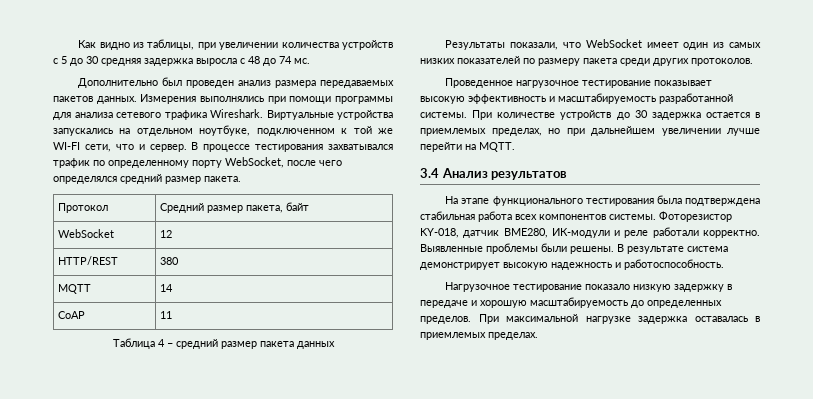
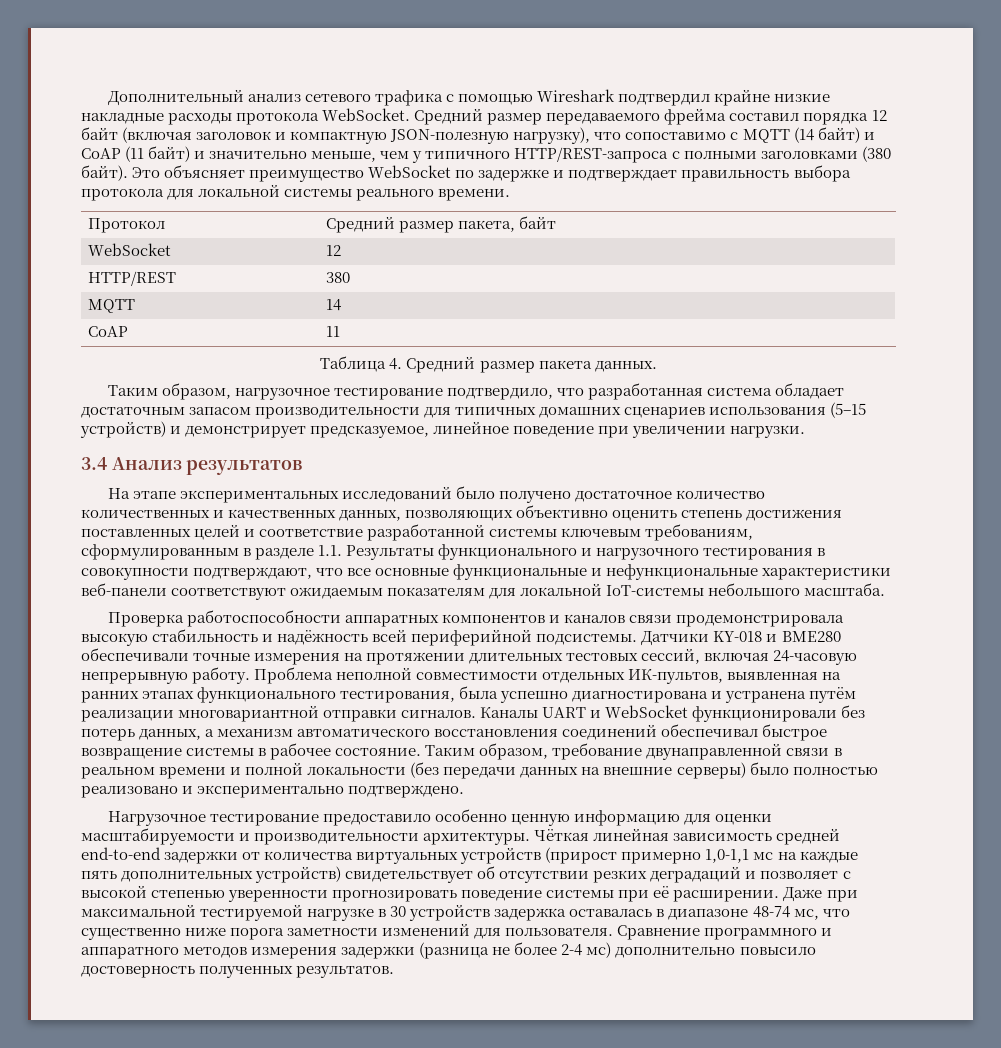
- Как видно из таблицы, при увеличении количества устройств с 5 до 30 средняя задержка выросла с 48 до 74 мс.
- Дополнительно был проведен анализ размера передаваемых пакетов данных. Измерения выполнялись при помощи программы для анализа сетевого трафика Wireshark. Виртуальные устройства запускались на отдельном ноутбуке, подключенном к той же WI-FI сети, что и сервер. В процессе тестирования захватывался трафик по определенному порту WebSocket, после чего определялся средний размер пакета.
+ Дополнительный анализ сетевого трафика с помощью Wireshark подтвердил крайне низкие накладные расходы протокола WebSocket. Средний размер передаваемого фрейма составил порядка 12 байт (включая заголовок и компактную JSON‑полезную нагрузку), что сопоставимо с MQTT (14 байт) и CoAP (11 байт) и значительно меньше, чем у типичного HTTP/REST‑запроса с полными заголовками (380 байт). Это объясняет преимущество WebSocket по задержке и подтверждает правильность выбора протокола для локальной системы реального времени.
- Таблица 4 – средний размер пакета данных
- Результаты показали, что WebSocket имеет один из самых низких показателей по размеру пакета среди других протоколов.
- Проведенное нагрузочное тестирование показывает высокую эффективность и масштабируемость разработанной системы. При количестве устройств до 30 задержка остается в приемлемых пределах, но при дальнейшем увеличении лучше перейти на MQTT.
+ Таблица 4. Средний размер пакета данных.
+ Таким образом, нагрузочное тестирование подтвердило, что разработанная система обладает достаточным запасом производительности для типичных домашних сценариев использования (5–15 устройств) и демонстрирует предсказуемое, линейное поведение при увеличении нагрузки.
- На этапе функционального тестирования была подтверждена стабильная работа всех компонентов системы. Фоторезистор KY-018, датчик BME280, ИК-модули и реле работали корректно. Выявленные проблемы были решены. В результате система демонстрирует высокую надежность и работоспособность.
- Нагрузочное тестирование показало низкую задержку в передаче и хорошую масштабируемость до определенных пределов. При максимальной нагрузке задержка оставалась в приемлемых пределах.
+ На этапе экспериментальных исследований было получено достаточное количество количественных и качественных данных, позволяющих объективно оценить степень достижения поставленных целей и соответствие разработанной системы ключевым требованиям, сформулированным в разделе 1.1. Результаты функционального и нагрузочного тестирования в совокупности подтверждают, что все основные функциональные и нефункциональные характеристики веб-панели соответствуют ожидаемым показателям для локальной IoT-системы небольшого масштаба.
+ Проверка работоспособности аппаратных компонентов и каналов связи продемонстрировала высокую стабильность и надёжность всей периферийной подсистемы. Датчики KY-018 и BME280 обеспечивали точные измерения на протяжении длительных тестовых сессий, включая 24-часовую непрерывную работу. Проблема неполной совместимости отдельных ИК-пультов, выявленная на ранних этапах функционального тестирования, была успешно диагностирована и устранена путём реализации многовариантной отправки сигналов. Каналы UART и WebSocket функционировали без потерь данных, а механизм автоматического восстановления соединений обеспечивал быстрое возвращение системы в рабочее состояние. Таким образом, требование двунаправленной связи в реальном времени и полной локальности (без передачи данных на внешние серверы) было полностью реализовано и экспериментально подтверждено.
+ Нагрузочное тестирование предоставило особенно ценную информацию для оценки масштабируемости и производительности архитектуры. Чёткая линейная зависимость средней end-to-end задержки от количества виртуальных устройств (прирост примерно 1,0-1,1 мс на каждые пять дополнительных устройств) свидетельствует об отсутствии резких деградаций и позволяет с высокой степенью уверенности прогнозировать поведение системы при её расширении. Даже при максимальной тестируемой нагрузке в 30 устройств задержка оставалась в диапазоне 48-74 мс, что существенно ниже порога заметности изменений для пользователя. Сравнение программного и аппаратного методов измерения задержки (разница не более 2-4 мс) дополнительно повысило достоверность полученных результатов.

